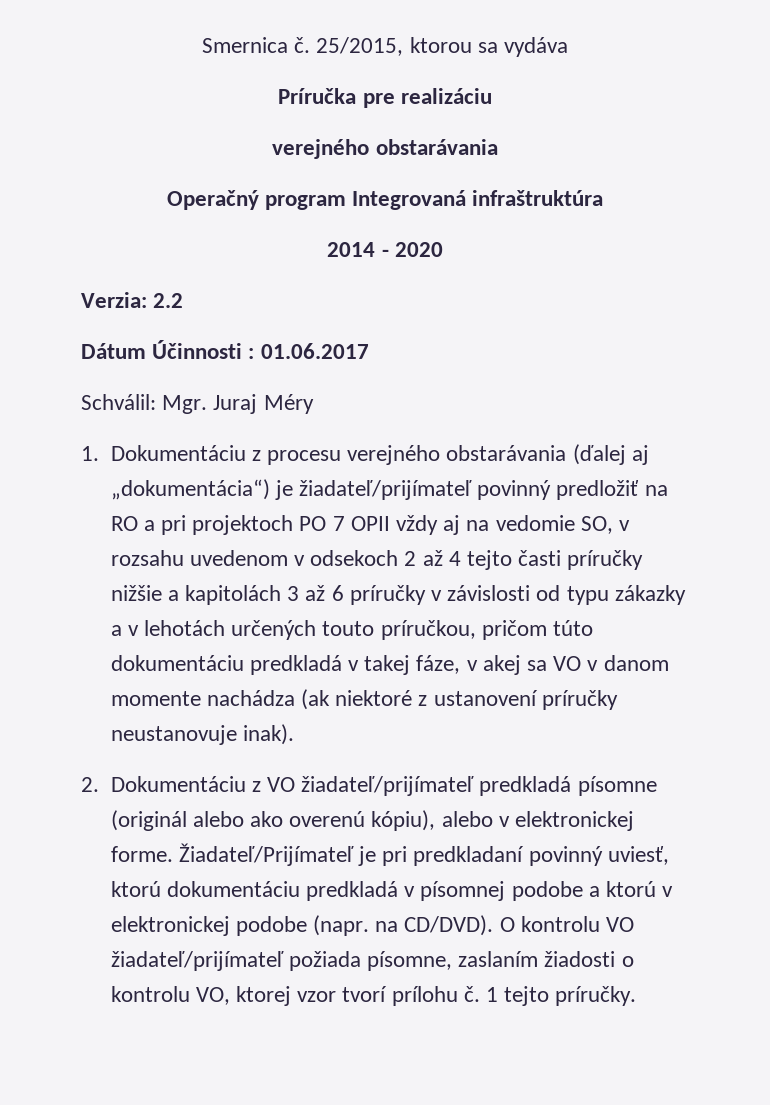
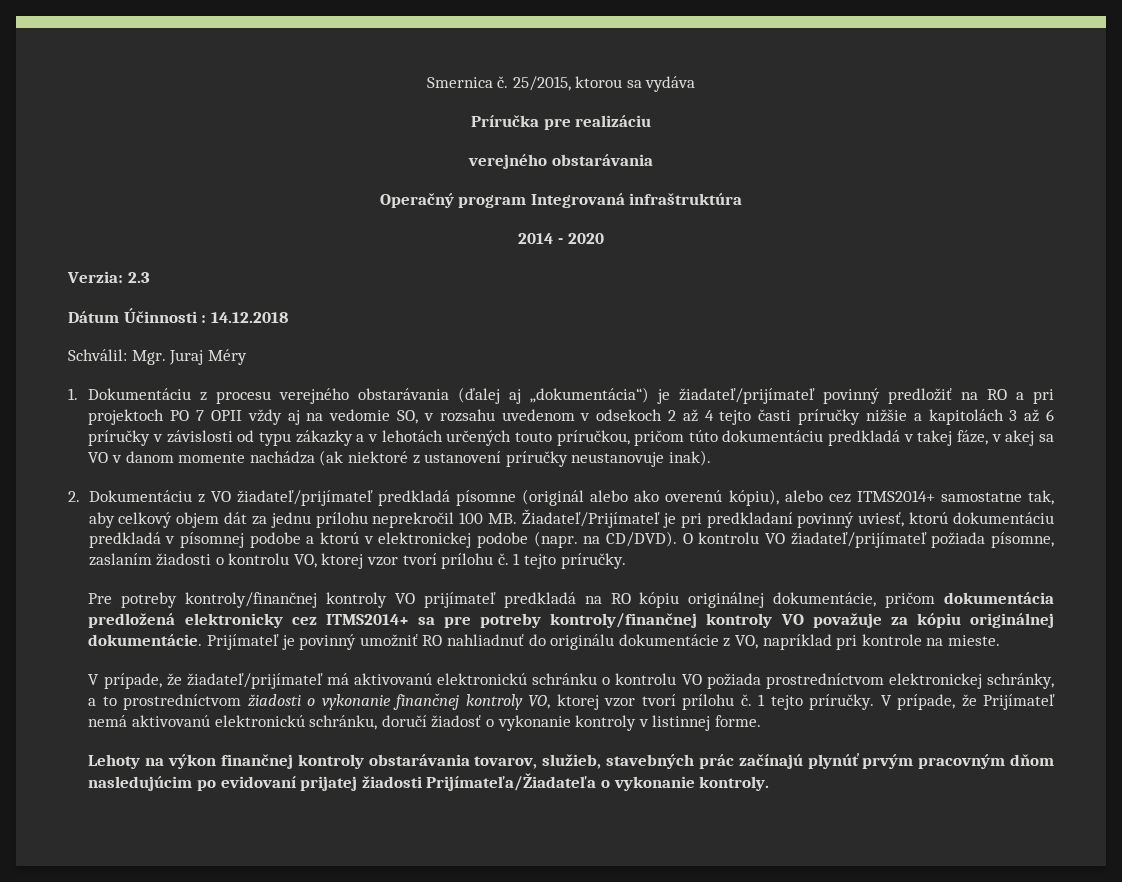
- Verzia: 2.2
+ Verzia: 2.3
- Dátum Účinnosti : 01.06.2017
+ Dátum Účinnosti : 14.12.2018
- 2. Dokumentáciu z VO žiadateľ/prijímateľ predkladá písomne (originál alebo ako overenú kópiu), alebo v elektronickej forme. Žiadateľ/Prijímateľ je pri predkladaní povinný uviesť, ktorú dokumentáciu predkladá v písomnej podobe a ktorú v elektronickej podobe (napr. na CD/DVD).
+ 2. Dokumentáciu z VO žiadateľ/prijímateľ predkladá písomne (originál alebo ako overenú kópiu), alebo cez ITMS2014+ samostatne tak, aby celkový objem dát za jednu prílohu neprekročil 100 MB. Žiadateľ/Prijímateľ je pri predkladaní povinný uviesť, ktorú dokumentáciu predkladá v písomnej podobe a ktorú v elektronickej podobe (napr. na CD/DVD).
+ Pre potreby kontroly/finančnej kontroly VO prijímateľ predkladá na RO kópiu originálnej dokumentácie, pričom dokumentácia predložená elektronicky cez ITMS2014+ sa pre potreby kontroly/finančnej kontroly VO považuje za kópiu originálnej dokumentácie. Prijímateľ je povinný umožniť RO nahliadnuť do originálu dokumentácie z VO, napríklad pri kontrole na mieste.
+ V prípade, že žiadateľ/prijímateľ má aktivovanú elektronickú schránku o kontrolu VO požiada prostredníctvom elektronickej schránky, a to prostredníctvom žiadosti o vykonanie finančnej kontroly VO, ktorej vzor tvorí prílohu č. 1 tejto príručky. V prípade, že Prijímateľ nemá aktivovanú elektronickú schránku, doručí žiadosť o vykonanie kontroly v listinnej forme.
+ Lehoty na výkon finančnej kontroly obstarávania tovarov, služieb, stavebných prác začínajú plynúť prvým pracovným dňom nasledujúcim po evidovaní prijatej žiadosti Prijímateľa/Žiadateľa o vykonanie kontroly.

